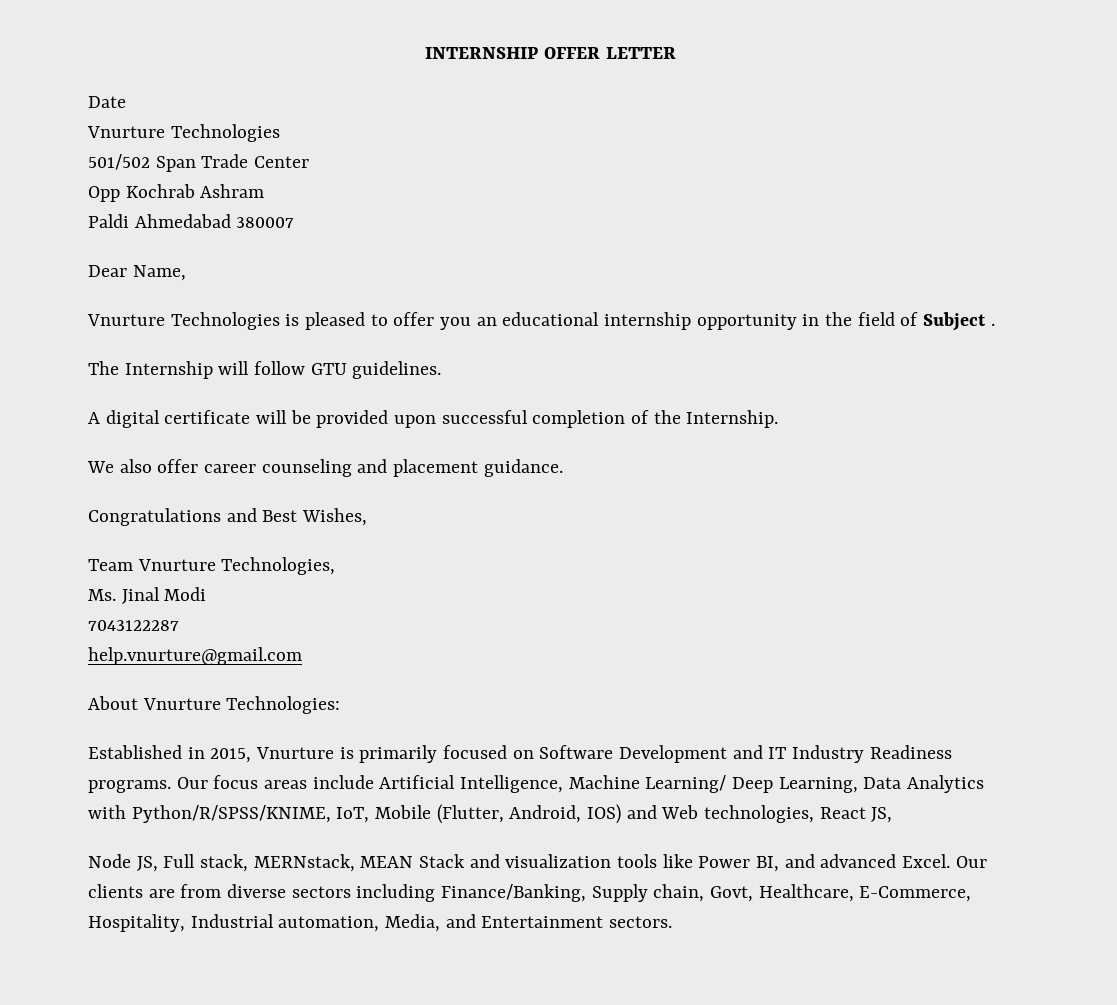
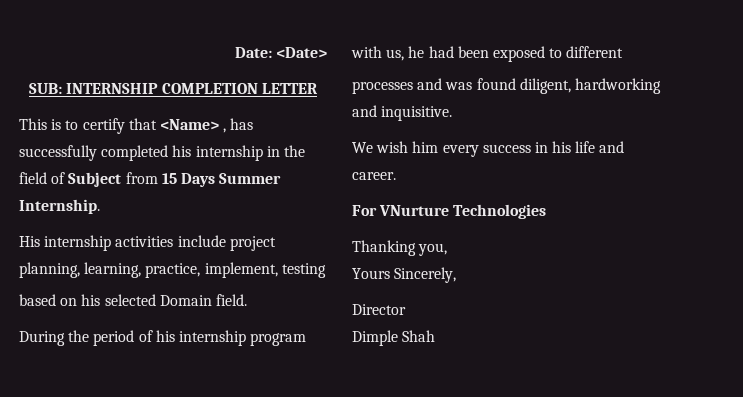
- INTERNSHIP OFFER LETTER
- Date
- Vnurture Technologies
- 501/502 Span Trade Center
- Opp Kochrab Ashram
- Paldi Ahmedabad 380007
- Dear Name,
- Vnurture Technologies is pleased to offer you an educational internship opportunity in the field of Subject .
- The Internship will follow GTU guidelines.
- A digital certificate will be provided upon successful completion of the Internship.
- We also offer career counseling and placement guidance.
- Congratulations and Best Wishes,
- Team Vnurture Technologies,
- Ms. Jinal Modi
- 7043122287
- help.vnurture@gmail.com
- About Vnurture Technologies:
- Established in 2015, Vnurture is primarily focused on Software Development and IT Industry Readiness programs. Our focus areas include Artificial Intelligence, Machine Learning/ Deep Learning, Data Analytics with Python/R/SPSS/KNIME, IoT, Mobile (Flutter, Android, IOS) and Web technologies, React JS,
- Node JS, Full stack, MERNstack, MEAN Stack and visualization tools like Power BI, and advanced Excel. Our clients are from diverse sectors including Finance/Banking, Supply chain, Govt, Healthcare, E-Commerce, Hospitality, Industrial automation, Media, and Entertainment sectors.
+ Date: <Date>
+ SUB: INTERNSHIP COMPLETION LETTER
+ This is to certify that <Name> , has successfully completed his internship in the field of Subject from 15 Days Summer Internship.
+ His internship activities include project planning, learning, practice, implement, testing
+ based on his selected Domain field.
+ During the period of his internship program with us, he had been exposed to different
+ processes and was found diligent, hardworking and inquisitive.
+ We wish him every success in his life and career.
+ For VNurture Technologies
+ Thanking you,
+ Yours Sincerely,
+ Director
+ Dimple Shah

